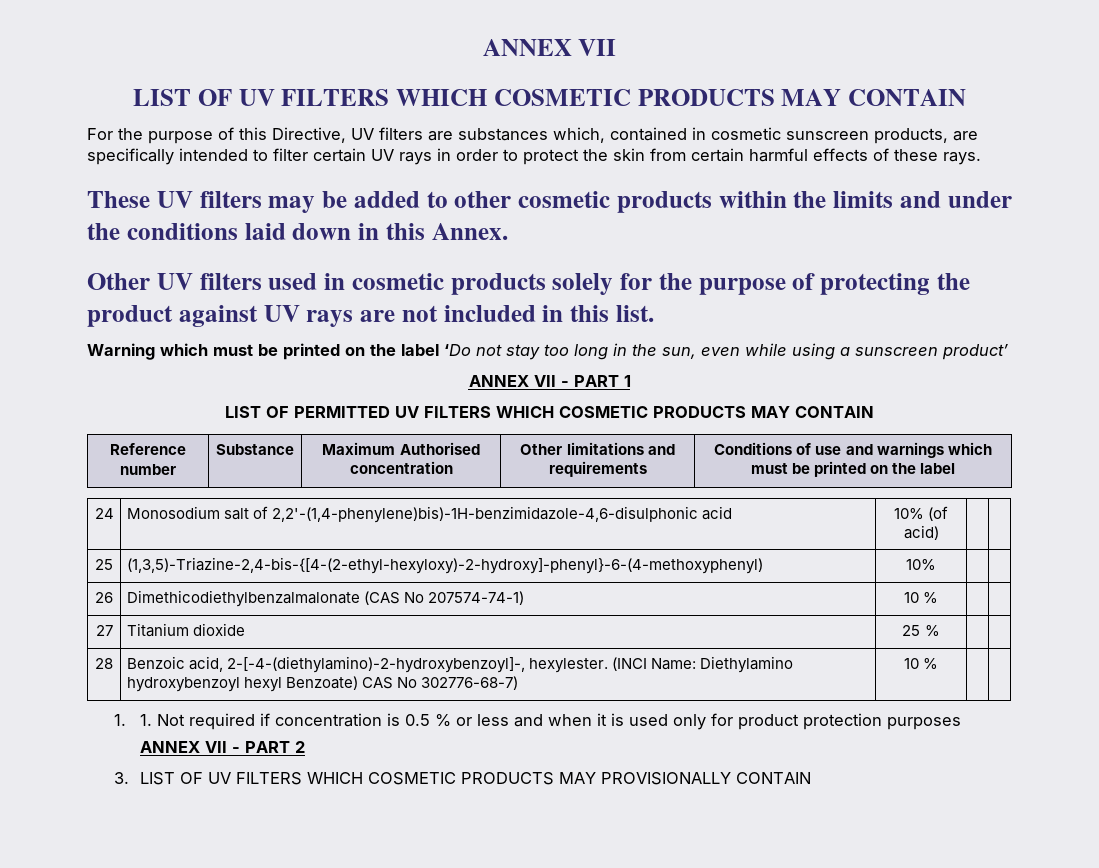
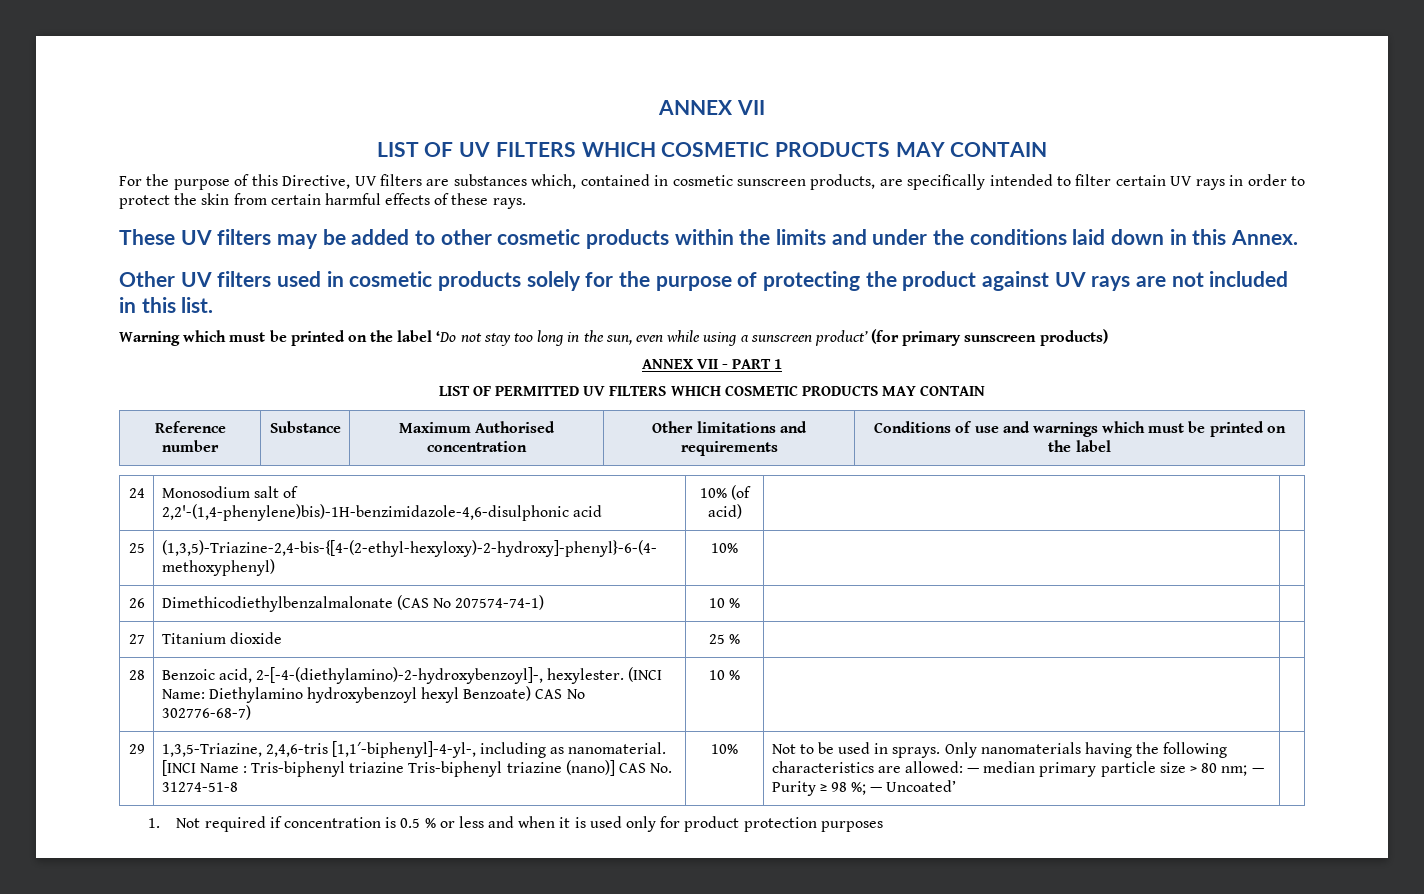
- Warning which must be printed on the label ‘Do not stay too long in the sun, even while using a sunscreen product’
+ Warning which must be printed on the label ‘Do not stay too long in the sun, even while using a sunscreen product’ (for primary sunscreen products)
- 1. 1. Not required if concentration is 0.5 % or less and when it is used only for product protection purposes
+ 29 | 1,3,5-Triazine, 2,4,6-tris [1,1′-biphenyl]-4-yl-, including as nanomaterial. [INCI Name : Tris-biphenyl triazine Tris-biphenyl triazine (nano)] CAS No. 31274-51-8 | 10% | Not to be used in sprays. Only nanomaterials having the following characteristics are allowed: — median primary particle size > 80 nm; — Purity ≥ 98 %; — Uncoated’ |
+ 1. Not required if concentration is 0.5 % or less and when it is used only for product protection purposes
- ANNEX VII - PART 2
- 3. LIST OF UV FILTERS WHICH COSMETIC PRODUCTS MAY PROVISIONALLY CONTAIN

